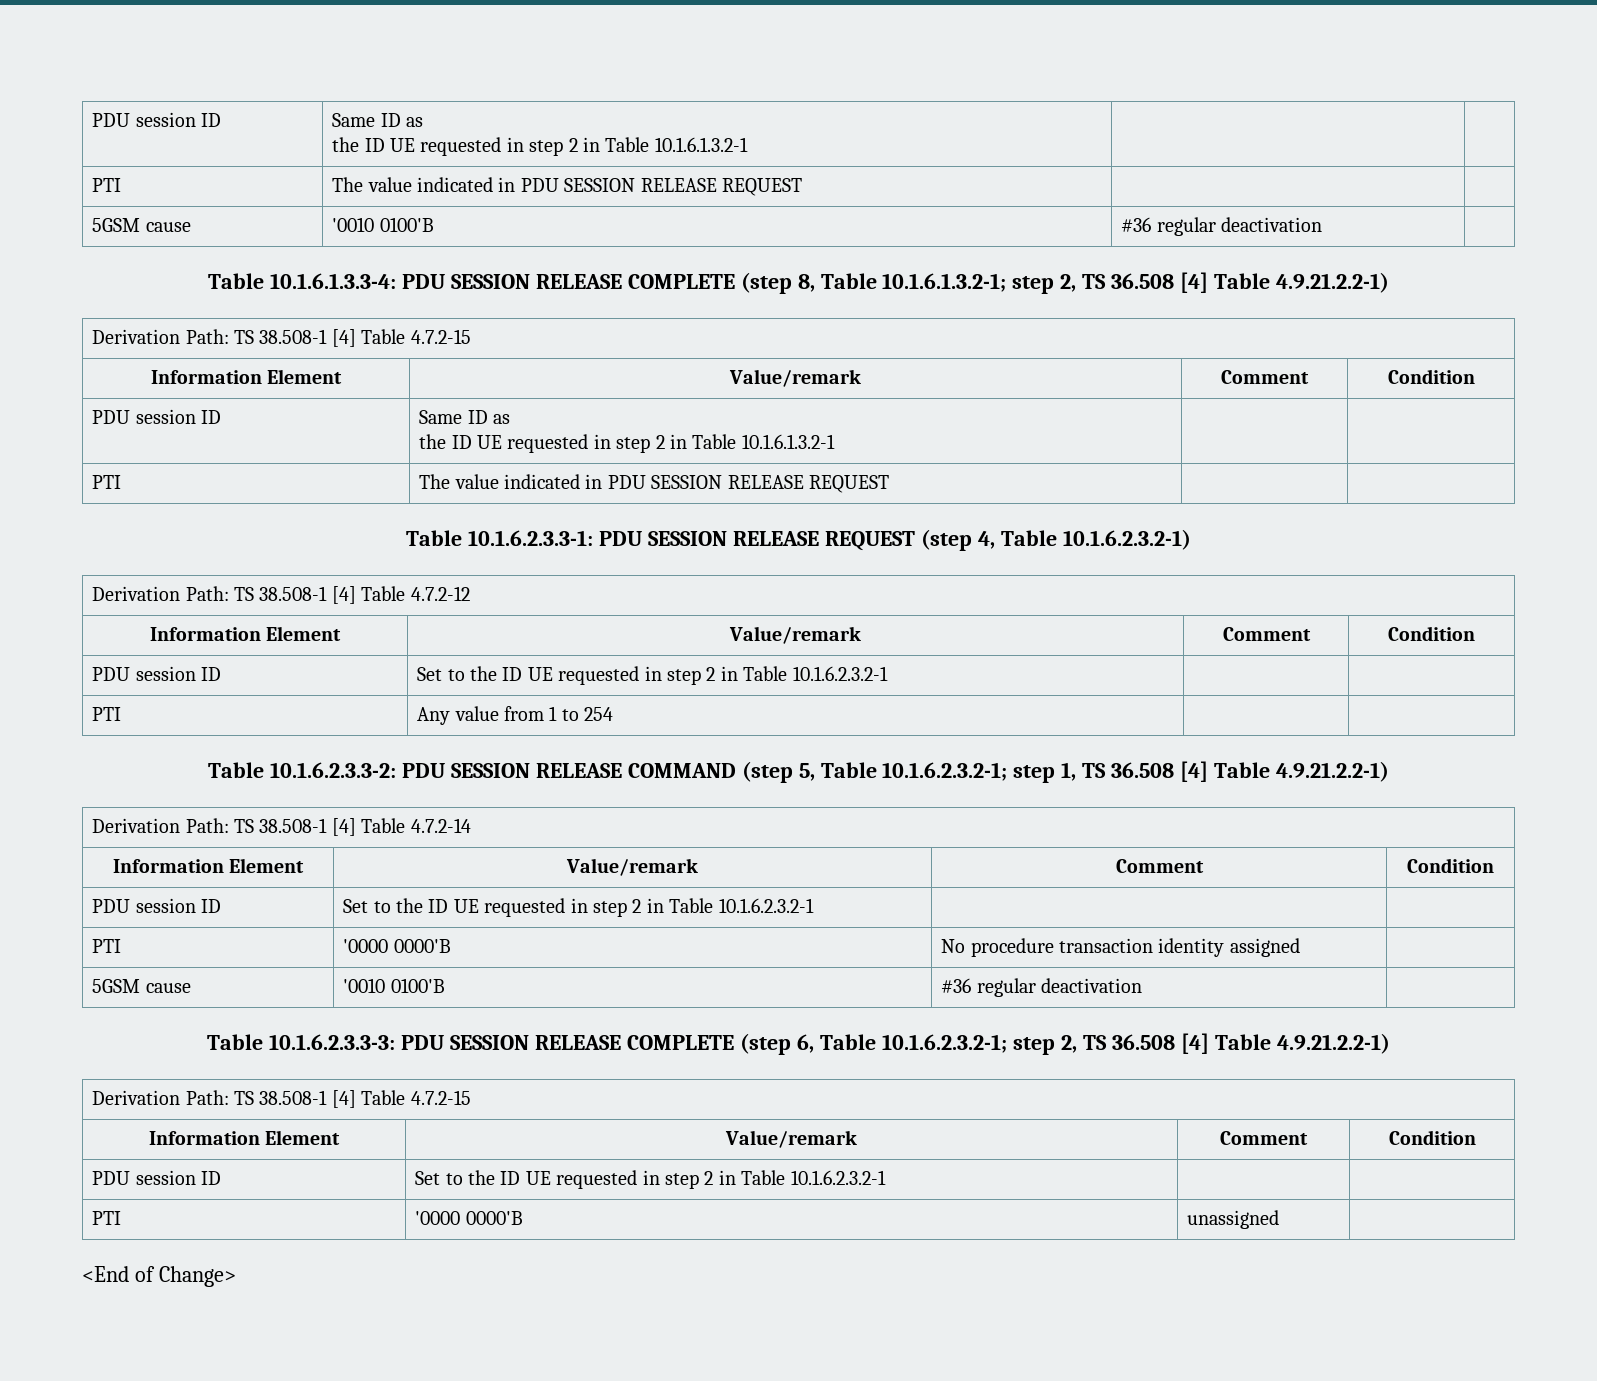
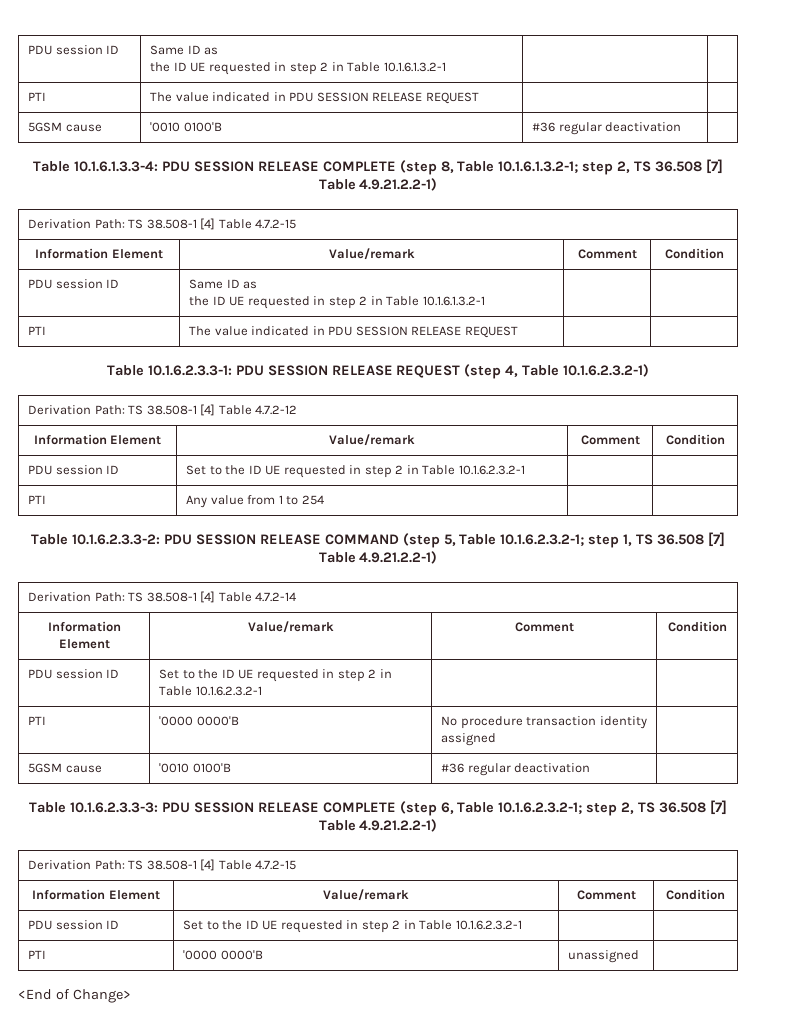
- Table 10.1.6.1.3.3-4: PDU SESSION RELEASE COMPLETE (step 8, Table 10.1.6.1.3.2-1; step 2, TS 36.508 [4] Table 4.9.21.2.2-1)
+ Table 10.1.6.1.3.3-4: PDU SESSION RELEASE COMPLETE (step 8, Table 10.1.6.1.3.2-1; step 2, TS 36.508 [7] Table 4.9.21.2.2-1)
- Table 10.1.6.2.3.3-2: PDU SESSION RELEASE COMMAND (step 5, Table 10.1.6.2.3.2-1; step 1, TS 36.508 [4] Table 4.9.21.2.2-1)
+ Table 10.1.6.2.3.3-2: PDU SESSION RELEASE COMMAND (step 5, Table 10.1.6.2.3.2-1; step 1, TS 36.508 [7] Table 4.9.21.2.2-1)
- Table 10.1.6.2.3.3-3: PDU SESSION RELEASE COMPLETE (step 6, Table 10.1.6.2.3.2-1; step 2, TS 36.508 [4] Table 4.9.21.2.2-1)
+ Table 10.1.6.2.3.3-3: PDU SESSION RELEASE COMPLETE (step 6, Table 10.1.6.2.3.2-1; step 2, TS 36.508 [7] Table 4.9.21.2.2-1)

